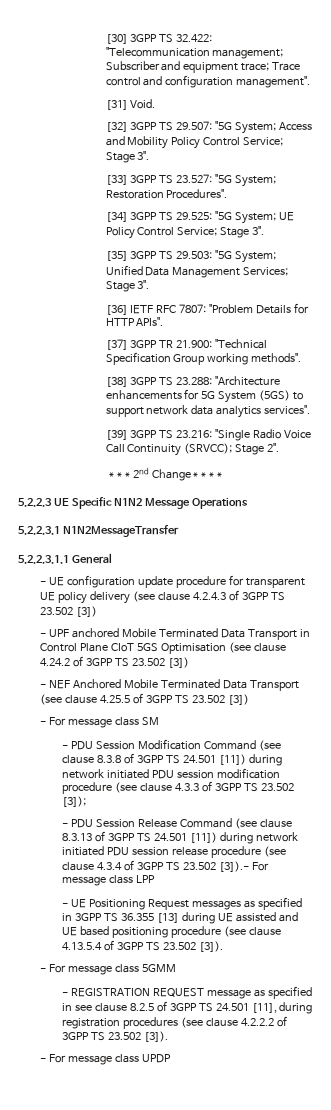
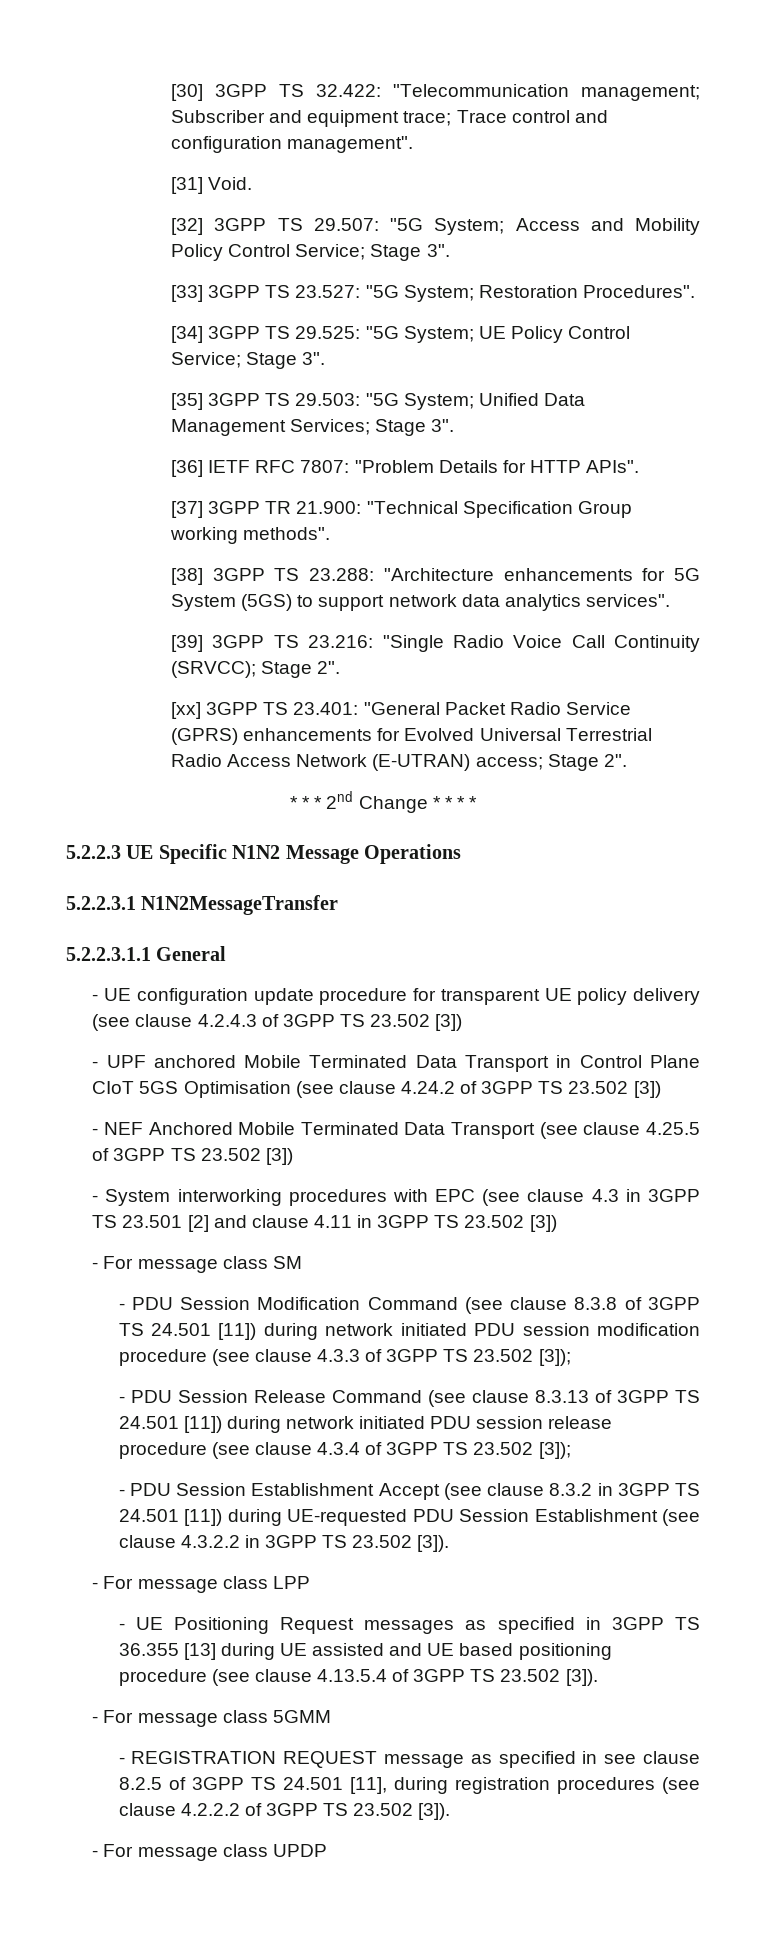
+ [xx] 3GPP TS 23.401: "General Packet Radio Service (GPRS) enhancements for Evolved Universal Terrestrial Radio Access Network (E-UTRAN) access; Stage 2".
+ - System interworking procedures with EPC (see clause 4.3 in 3GPP TS 23.501 [2] and clause 4.11 in 3GPP TS 23.502 [3])
- - PDU Session Release Command (see clause 8.3.13 of 3GPP TS 24.501 [11]) during network initiated PDU session release procedure (see clause 4.3.4 of 3GPP TS 23.502 [3]).- For message class LPP
+ - PDU Session Release Command (see clause 8.3.13 of 3GPP TS 24.501 [11]) during network initiated PDU session release procedure (see clause 4.3.4 of 3GPP TS 23.502 [3]);
+ - PDU Session Establishment Accept (see clause 8.3.2 in 3GPP TS 24.501 [11]) during UE-requested PDU Session Establishment (see clause 4.3.2.2 in 3GPP TS 23.502 [3]).
+ - For message class LPP

